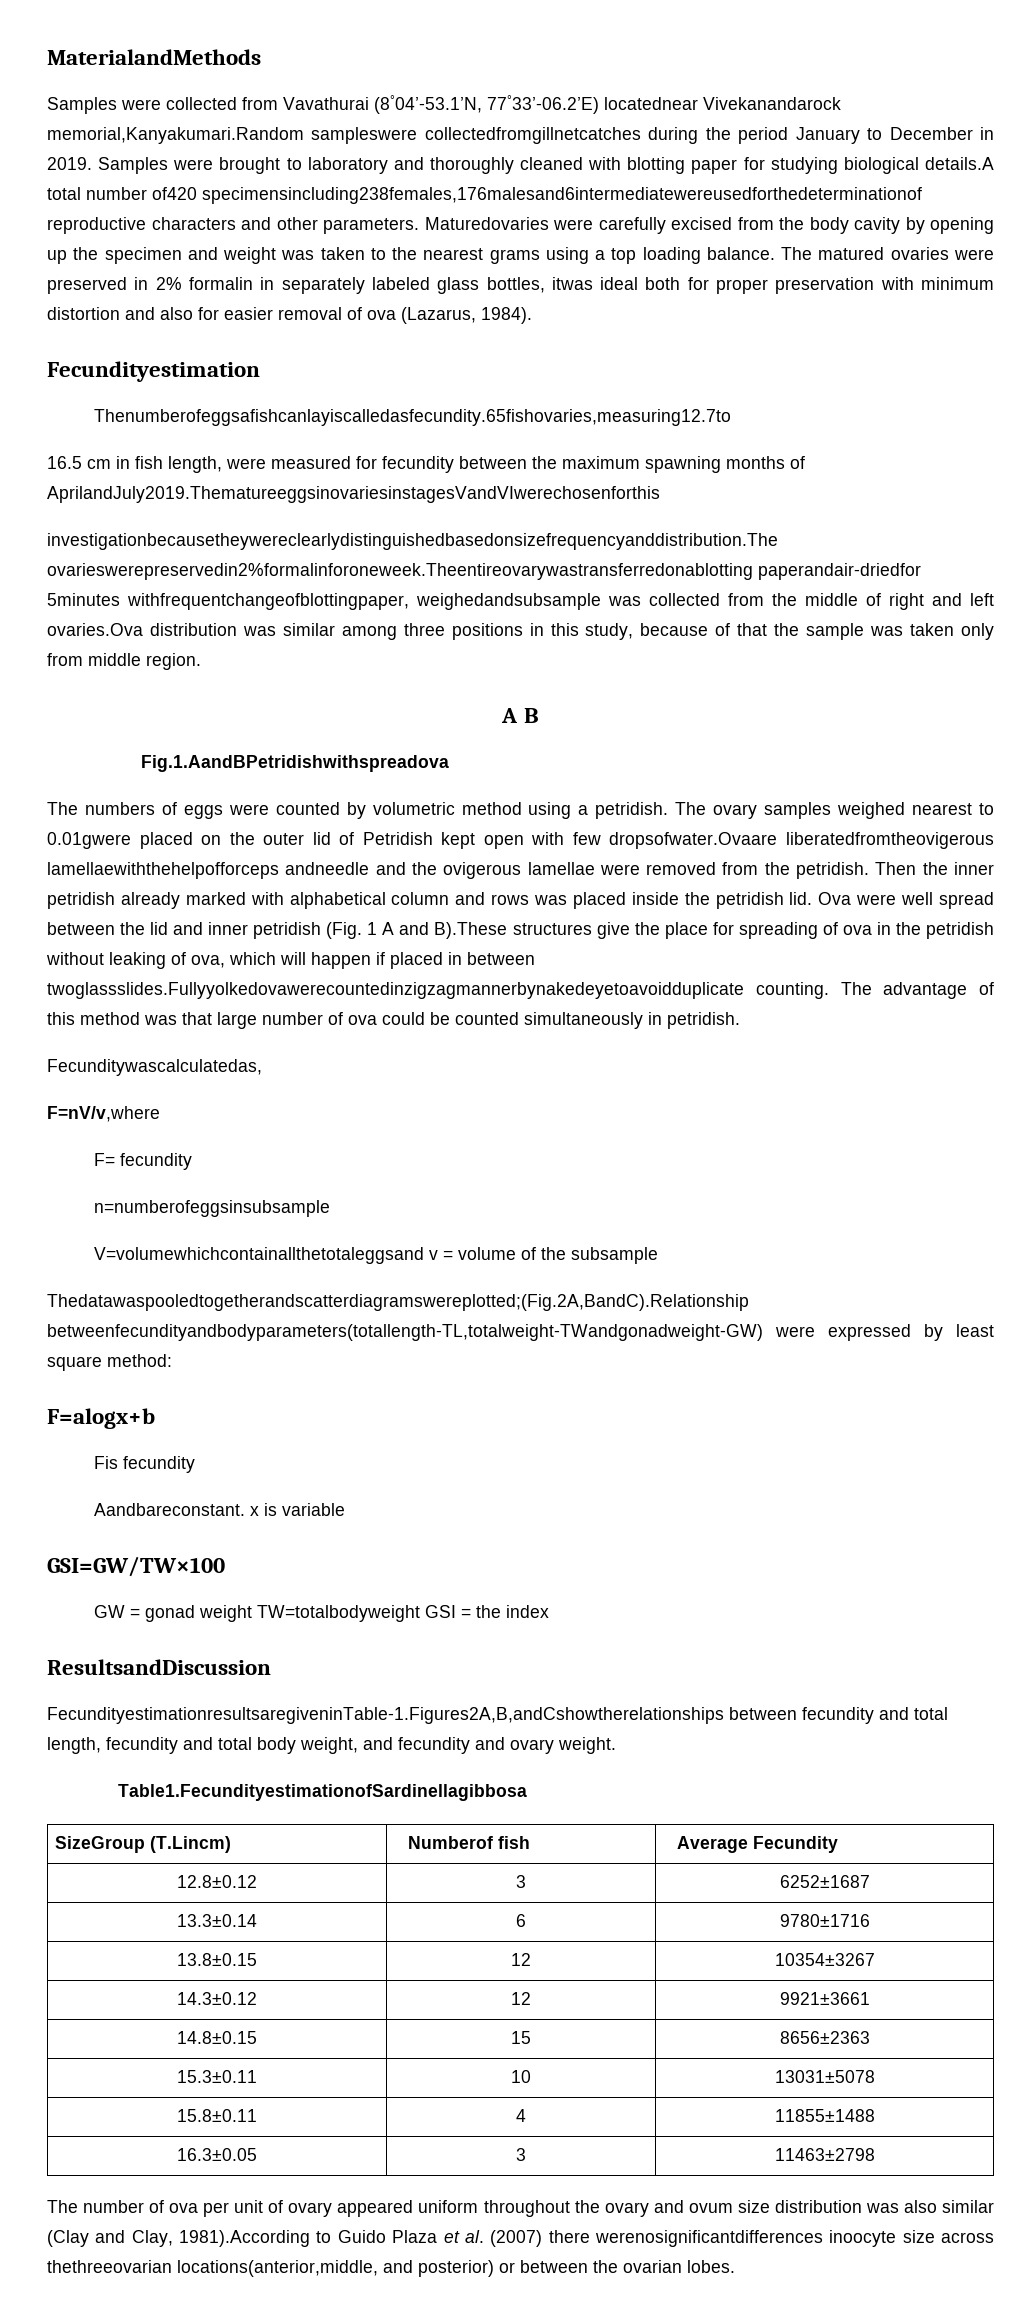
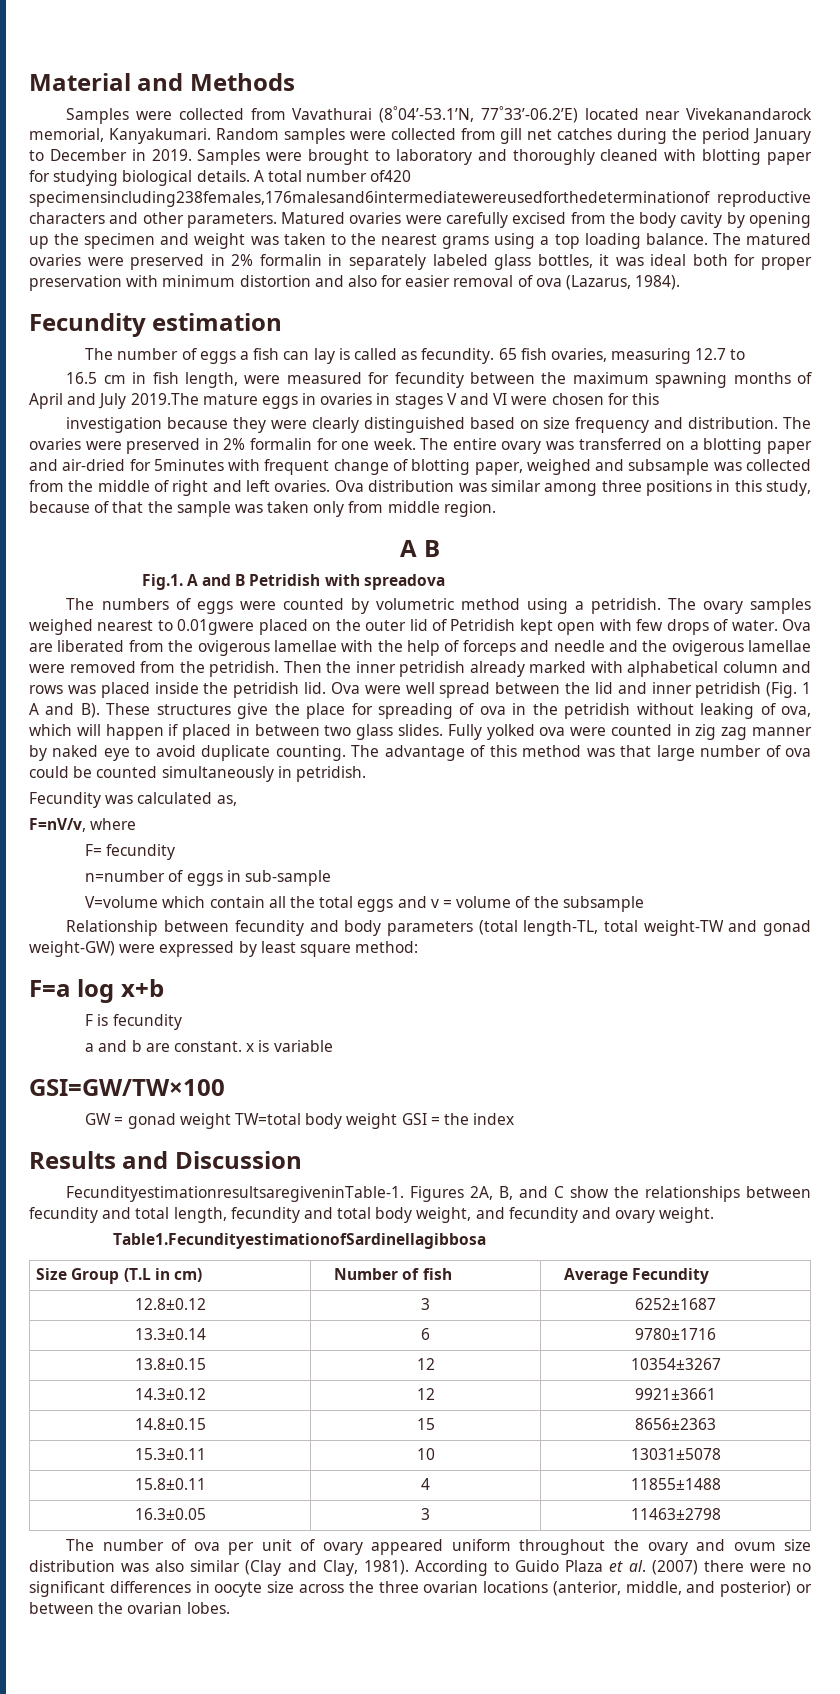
- MaterialandMethods
+ Material and Methods
- Samples were collected from Vavathurai (8°04’-53.1’N, 77°33’-06.2’E) locatednear Vivekanandarock memorial,Kanyakumari.Random sampleswere collectedfromgillnetcatches during the period January to December in 2019.
+ Samples were collected from Vavathurai (8°04’-53.1’N, 77°33’-06.2’E) located near Vivekanandarock memorial, Kanyakumari. Random samples were collected from gill net catches during the period January to December in 2019.
- Samples were brought to laboratory and thoroughly cleaned with blotting paper for studying biological details.A total number of420 specimensincluding238females,176malesand6intermediatewereusedforthedeterminationof reproductive characters and other parameters.
+ Samples were brought to laboratory and thoroughly cleaned with blotting paper for studying biological details. A total number of420 specimensincluding238females,176malesand6intermediatewereusedforthedeterminationof reproductive characters and other parameters.
- Maturedovaries were carefully excised from the body cavity by opening up the specimen and weight was taken to the nearest grams using a top loading balance.
+ Matured ovaries were carefully excised from the body cavity by opening up the specimen and weight was taken to the nearest grams using a top loading balance.
- The matured ovaries were preserved in 2% formalin in separately labeled glass bottles, itwas ideal both for proper preservation with minimum distortion and also for easier removal of ova (Lazarus, 1984).
+ The matured ovaries were preserved in 2% formalin in separately labeled glass bottles, it was ideal both for proper preservation with minimum distortion and also for easier removal of ova (Lazarus, 1984).
- Fecundityestimation
- Thenumberofeggsafishcanlayiscalledasfecundity.65fishovaries,measuring12.7to
+ Fecundity estimation
+ The number of eggs a fish can lay is called as fecundity. 65 fish ovaries, measuring 12.7 to
- 16.5 cm in fish length, were measured for fecundity between the maximum spawning months of AprilandJuly2019.ThematureeggsinovariesinstagesVandVIwerechosenforthis
- investigationbecausetheywereclearlydistinguishedbasedonsizefrequencyanddistribution.The ovarieswerepreservedin2%formalinforoneweek.Theentireovarywastransferredonablotting paperandair-driedfor 5minutes withfrequentchangeofblottingpaper, weighedandsubsample was collected from the middle of right and left ovaries.Ova distribution was similar among three positions in this study, because of that the sample was taken only from middle region.
+ 16.5 cm in fish length, were measured for fecundity between the maximum spawning months of April and July 2019.The mature eggs in ovaries in stages V and VI were chosen for this
+ investigation because they were clearly distinguished based on size frequency and distribution. The ovaries were preserved in 2% formalin for one week. The entire ovary was transferred on a blotting paper and air-dried for 5minutes with frequent change of blotting paper, weighed and subsample was collected from the middle of right and left ovaries. Ova distribution was similar among three positions in this study, because of that the sample was taken only from middle region.
- Fig.1.AandBPetridishwithspreadova
+ Fig.1. A and B Petridish with spreadova
- The ovary samples weighed nearest to 0.01gwere placed on the outer lid of Petridish kept open with few dropsofwater.Ovaare liberatedfromtheovigerous lamellaewiththehelpofforceps andneedle and the ovigerous lamellae were removed from the petridish.
+ The ovary samples weighed nearest to 0.01gwere placed on the outer lid of Petridish kept open with few drops of water. Ova are liberated from the ovigerous lamellae with the help of forceps and needle and the ovigerous lamellae were removed from the petridish.
- Ova were well spread between the lid and inner petridish (Fig. 1 A and B).These structures give the place for spreading of ova in the petridish without leaking of ova, which will happen if placed in between twoglassslides.Fullyyolkedovawerecountedinzigzagmannerbynakedeyetoavoidduplicate counting.
+ Ova were well spread between the lid and inner petridish (Fig. 1 A and B). These structures give the place for spreading of ova in the petridish without leaking of ova, which will happen if placed in between two glass slides. Fully yolked ova were counted in zig zag manner by naked eye to avoid duplicate counting.
- Fecunditywascalculatedas,
- F=nV/v,where
+ Fecundity was calculated as,
+ F=nV/v, where
  F= fecundity
- n=numberofeggsinsubsample
- V=volumewhichcontainallthetotaleggsand v = volume of the subsample
+ n=number of eggs in sub-sample
+ V=volume which contain all the total eggs and v = volume of the subsample
- Thedatawaspooledtogetherandscatterdiagramswereplotted;(Fig.2A,BandC).Relationship betweenfecundityandbodyparameters(totallength-TL,totalweight-TWandgonadweight-GW) were expressed by least square method:
+ Relationship between fecundity and body parameters (total length-TL, total weight-TW and gonad weight-GW) were expressed by least square method:
- F=alogx+b
- Fis fecundity
- Aandbareconstant. x is variable
+ F=a log x+b
+ F is fecundity
+ a and b are constant. x is variable
- GW = gonad weight TW=totalbodyweight GSI = the index
+ GW = gonad weight TW=total body weight GSI = the index
- ResultsandDiscussion
- FecundityestimationresultsaregiveninTable-1.Figures2A,B,andCshowtherelationships between fecundity and total length, fecundity and total body weight, and fecundity and ovary weight.
+ Results and Discussion
+ FecundityestimationresultsaregiveninTable-1. Figures 2A, B, and C show the relationships between fecundity and total length, fecundity and total body weight, and fecundity and ovary weight.
- SizeGroup (T.Lincm) | Numberof fish | Average Fecundity
+ Size Group (T.L in cm) | Number of fish | Average Fecundity
- The number of ova per unit of ovary appeared uniform throughout the ovary and ovum size distribution was also similar (Clay and Clay, 1981).According to Guido Plaza et al. (2007) there werenosignificantdifferences inoocyte size across thethreeovarian locations(anterior,middle, and posterior) or between the ovarian lobes.
+ The number of ova per unit of ovary appeared uniform throughout the ovary and ovum size distribution was also similar (Clay and Clay, 1981). According to Guido Plaza et al. (2007) there were no significant differences in oocyte size across the three ovarian locations (anterior, middle, and posterior) or between the ovarian lobes.

